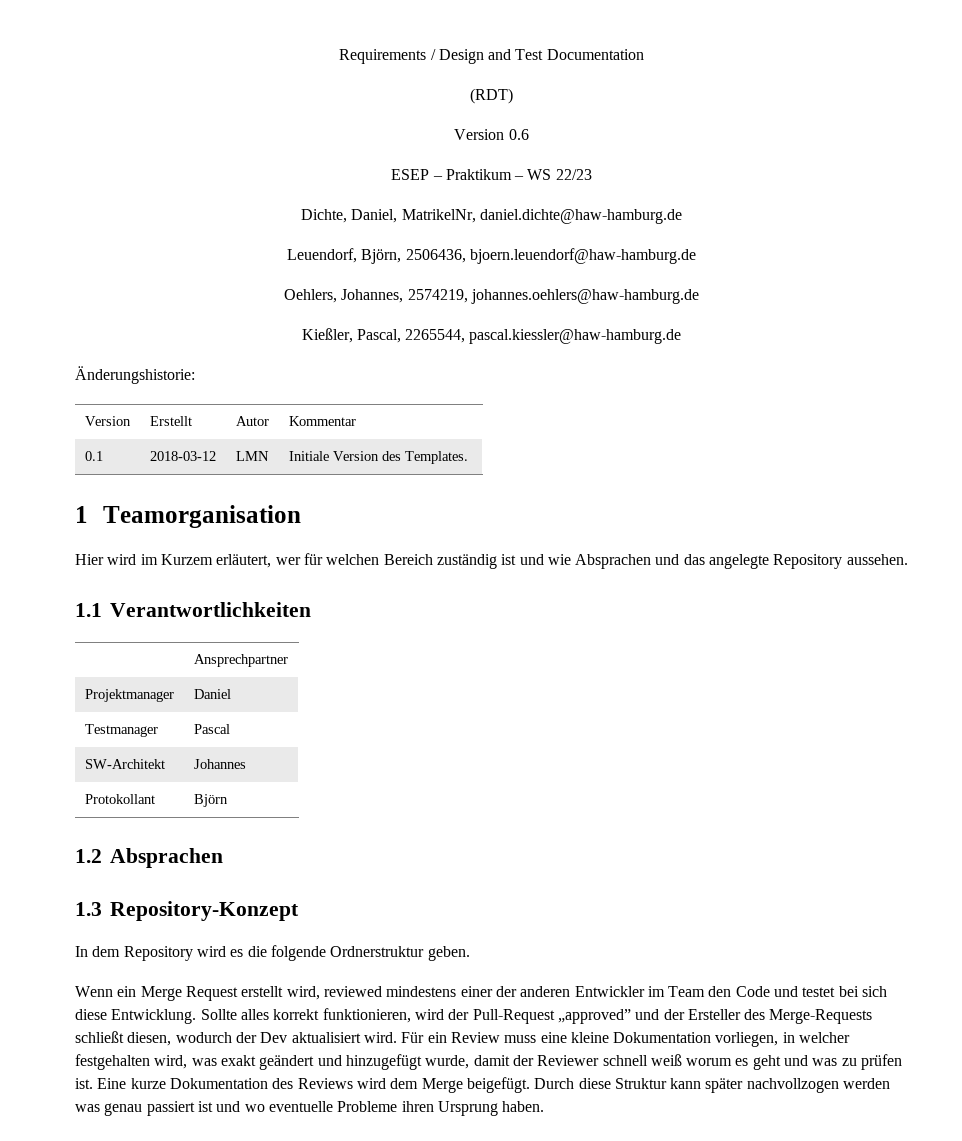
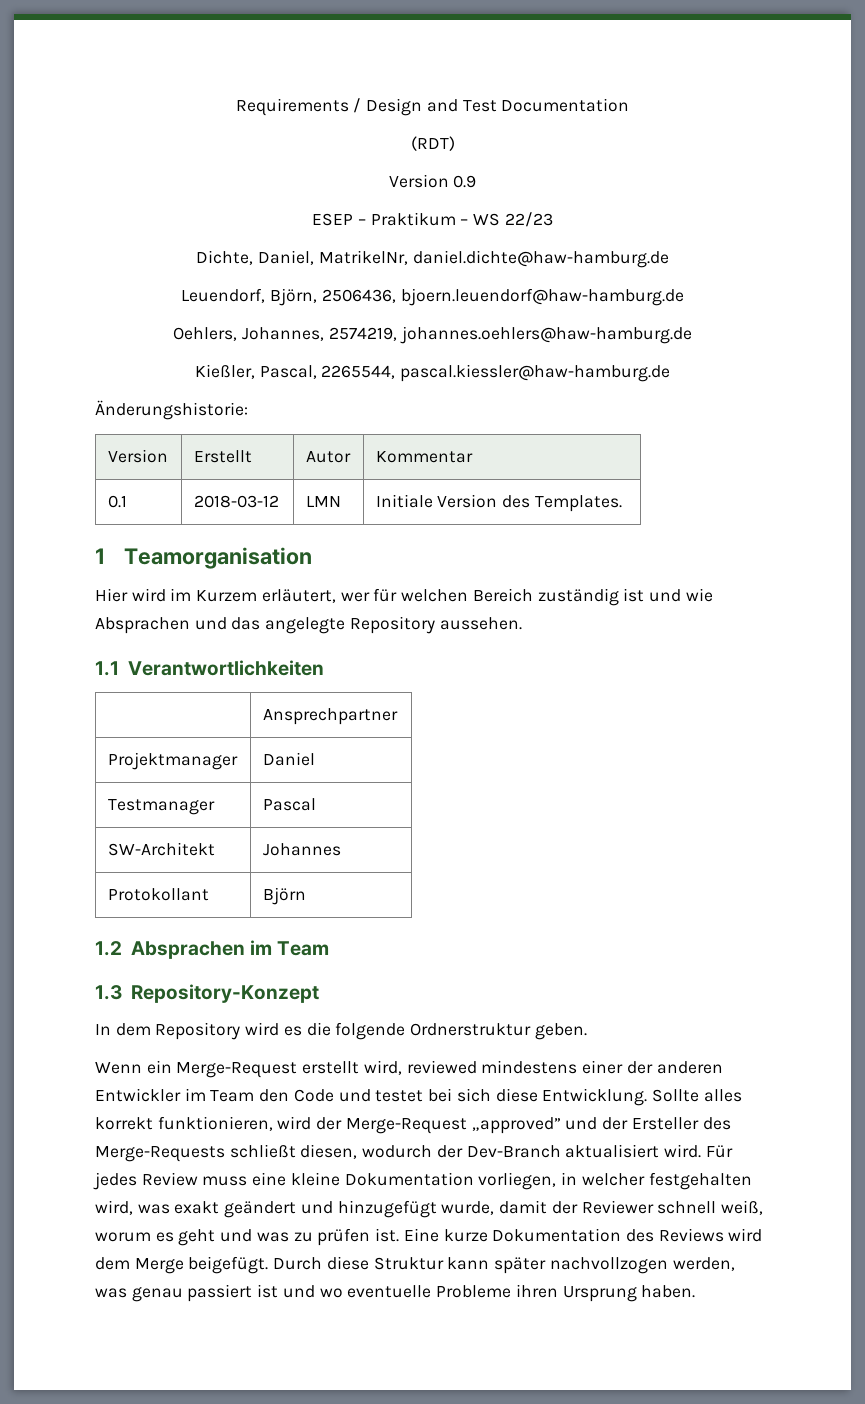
- Version 0.6
+ Version 0.9
- 1.2 Absprachen
+ 1.2 Absprachen im Team
- Wenn ein Merge Request erstellt wird, reviewed mindestens einer der anderen Entwickler im Team den Code und testet bei sich diese Entwicklung.
+ Wenn ein Merge-Request erstellt wird, reviewed mindestens einer der anderen Entwickler im Team den Code und testet bei sich diese Entwicklung.
- Sollte alles korrekt funktionieren, wird der Pull-Request „approved” und der Ersteller des Merge-Requests schließt diesen, wodurch der Dev aktualisiert wird.
+ Sollte alles korrekt funktionieren, wird der Merge-Request „approved” und der Ersteller des Merge-Requests schließt diesen, wodurch der Dev-Branch aktualisiert wird.
- Für ein Review muss eine kleine Dokumentation vorliegen, in welcher festgehalten wird, was exakt geändert und hinzugefügt wurde, damit der Reviewer schnell weiß worum es geht und was zu prüfen ist.
+ Für jedes Review muss eine kleine Dokumentation vorliegen, in welcher festgehalten wird, was exakt geändert und hinzugefügt wurde, damit der Reviewer schnell weiß, worum es geht und was zu prüfen ist.
- Durch diese Struktur kann später nachvollzogen werden was genau passiert ist und wo eventuelle Probleme ihren Ursprung haben.
+ Durch diese Struktur kann später nachvollzogen werden, was genau passiert ist und wo eventuelle Probleme ihren Ursprung haben.

